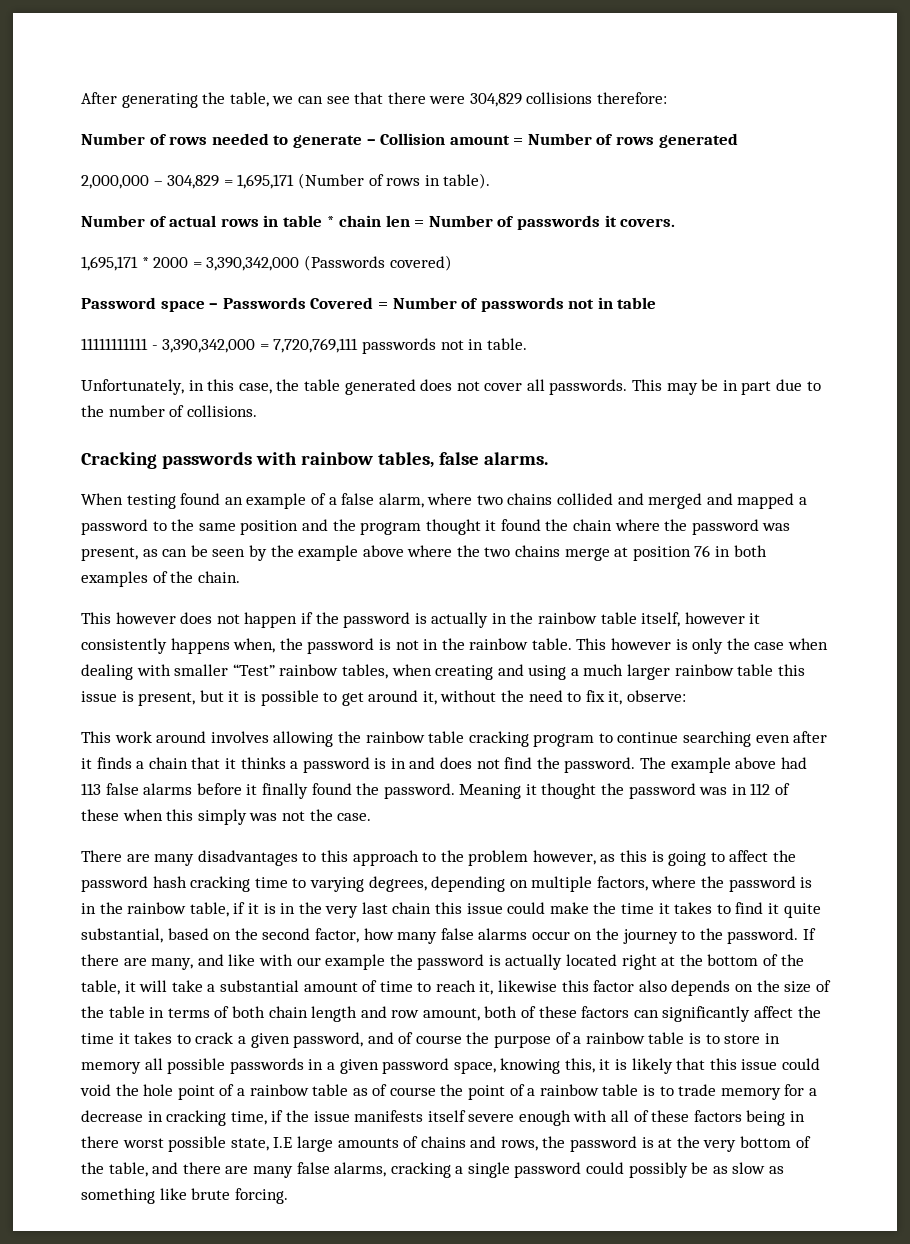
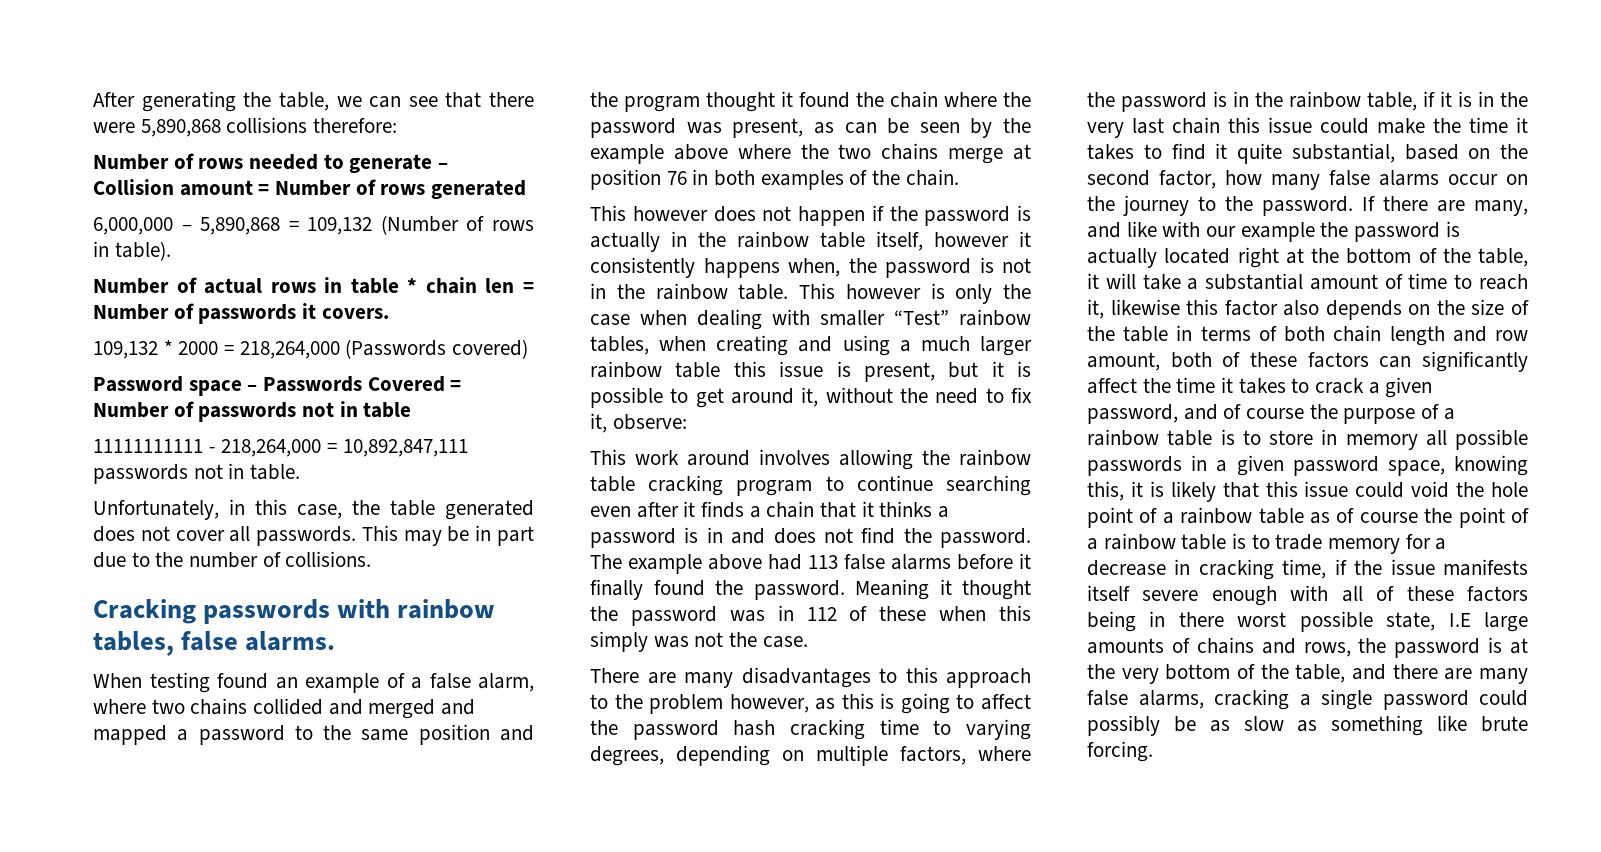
- After generating the table, we can see that there were 304,829 collisions therefore:
+ After generating the table, we can see that there were 5,890,868 collisions therefore:
- 2,000,000 – 304,829 = 1,695,171 (Number of rows in table).
+ 6,000,000 – 5,890,868 = 109,132 (Number of rows in table).
- 1,695,171 * 2000 = 3,390,342,000 (Passwords covered)
+ 109,132 * 2000 = 218,264,000 (Passwords covered)
- 11111111111 - 3,390,342,000 = 7,720,769,111 passwords not in table.
+ 11111111111 - 218,264,000 = 10,892,847,111 passwords not in table.

